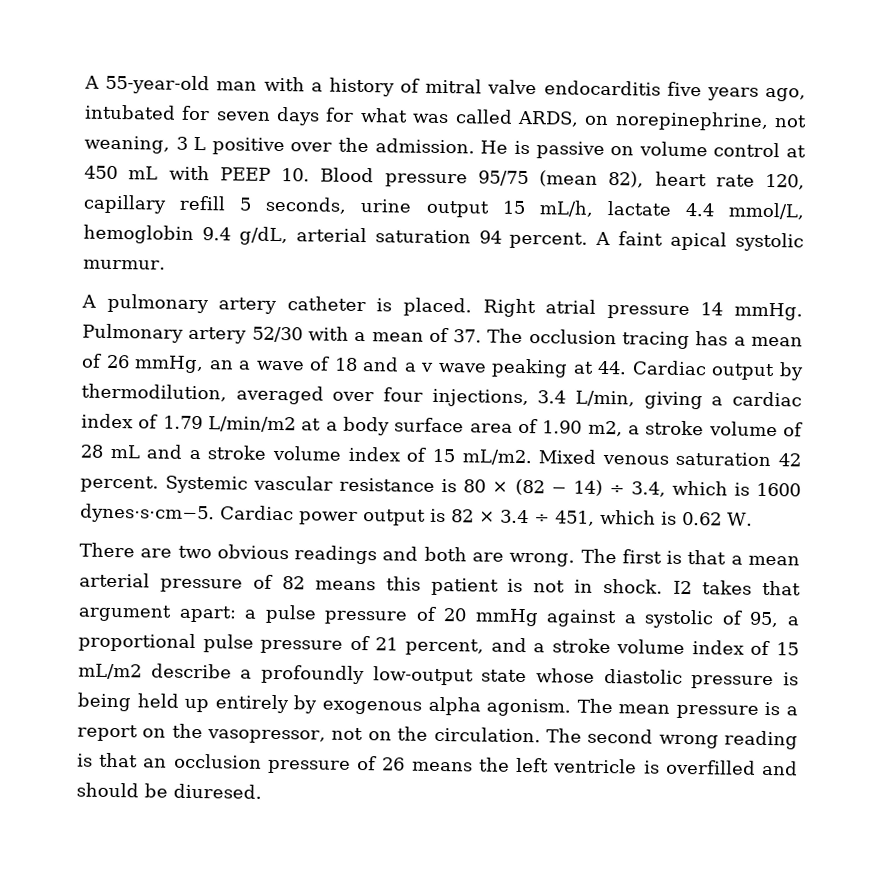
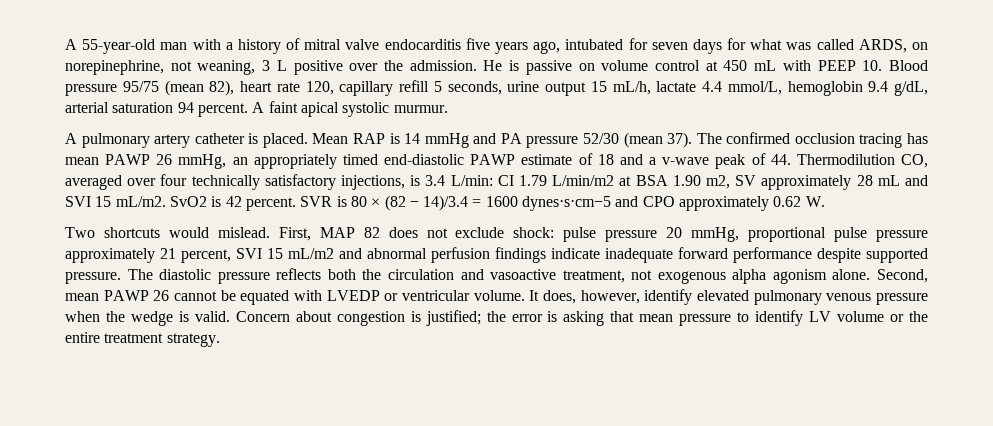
- Right atrial pressure 14 mmHg. Pulmonary artery 52/30 with a mean of 37. The occlusion tracing has a mean of 26 mmHg, an a wave of 18 and a v wave peaking at 44. Cardiac output by thermodilution, averaged over four injections, 3.4 L/min, giving a cardiac index of 1.79 L/min/m2 at a body surface area of 1.90 m2, a stroke volume of 28 mL and a stroke volume index of 15 mL/m2. Mixed venous saturation 42 percent. Systemic vascular resistance is 80 × (82 − 14) ÷ 3.4, which is 1600 dynes·s·cm−5. Cardiac power output is 82 × 3.4 ÷ 451, which is 0.62 W.
- There are two obvious readings and both are wrong. The first is that a mean arterial pressure of 82 means this patient is not in shock. I2 takes that argument apart: a pulse pressure of 20 mmHg against a systolic of 95, a proportional pulse pressure of 21 percent, and a stroke volume index of 15 mL/m2 describe a profoundly low-output state whose diastolic pressure is being held up entirely by exogenous alpha agonism. The mean pressure is a report on the vasopressor, not on the circulation. The second wrong reading is that an occlusion pressure of 26 means the left ventricle is overfilled and should be diuresed.
+ Mean RAP is 14 mmHg and PA pressure 52/30 (mean 37). The confirmed occlusion tracing has mean PAWP 26 mmHg, an appropriately timed end-diastolic PAWP estimate of 18 and a v-wave peak of 44. Thermodilution CO, averaged over four technically satisfactory injections, is 3.4 L/min: CI 1.79 L/min/m2 at BSA 1.90 m2, SV approximately 28 mL and SVI 15 mL/m2. SvO2 is 42 percent. SVR is 80 × (82 − 14)/3.4 = 1600 dynes·s·cm−5 and CPO approximately 0.62 W.
+ Two shortcuts would mislead. First, MAP 82 does not exclude shock: pulse pressure 20 mmHg, proportional pulse pressure approximately 21 percent, SVI 15 mL/m2 and abnormal perfusion findings indicate inadequate forward performance despite supported pressure. The diastolic pressure reflects both the circulation and vasoactive treatment, not exogenous alpha agonism alone. Second, mean PAWP 26 cannot be equated with LVEDP or ventricular volume. It does, however, identify elevated pulmonary venous pressure when the wedge is valid. Concern about congestion is justified; the error is asking that mean pressure to identify LV volume or the entire treatment strategy.

